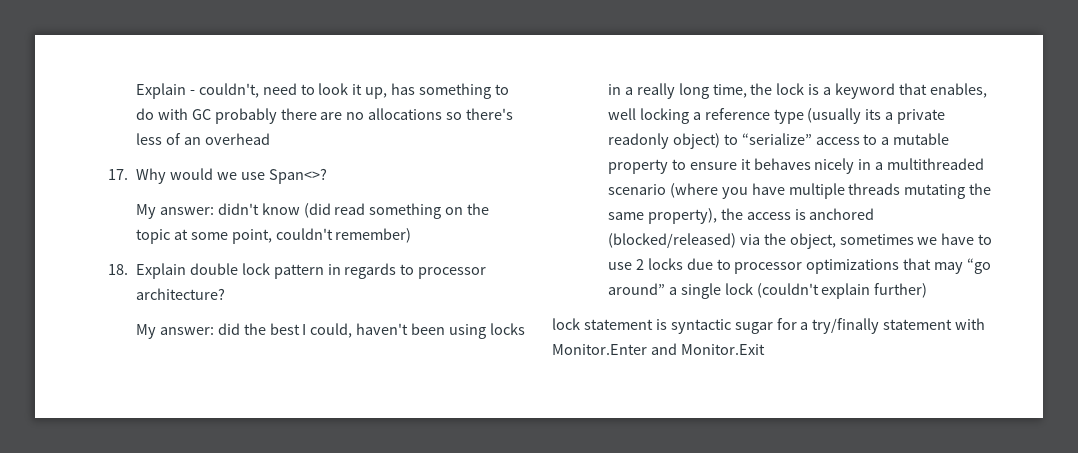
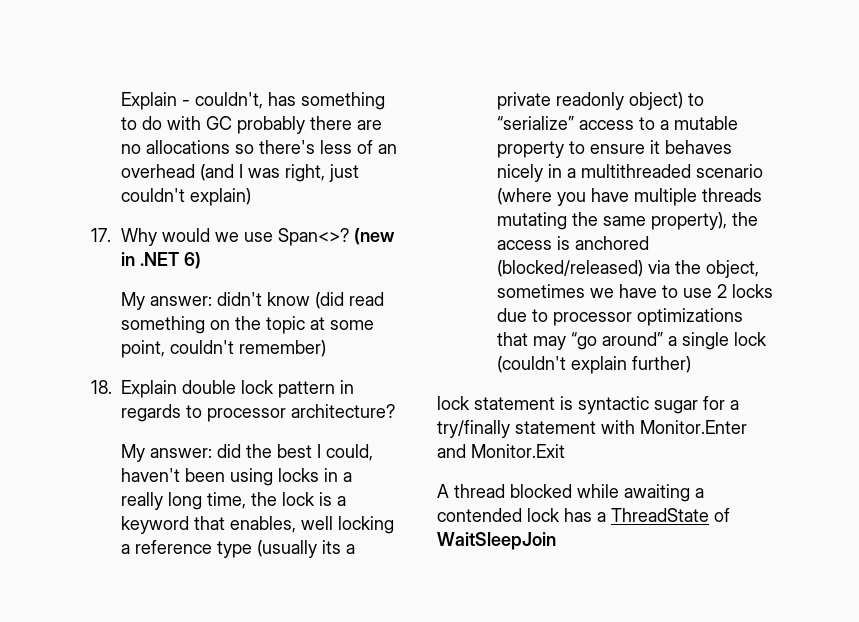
- Explain - couldn't, need to look it up, has something to do with GC probably there are no allocations so there's less of an overhead
+ Explain - couldn't, has something to do with GC probably there are no allocations so there's less of an overhead (and I was right, just couldn't explain)
+ (new in .NET 6)
+ A thread blocked while awaiting a contended lock has a ThreadState of WaitSleepJoin

